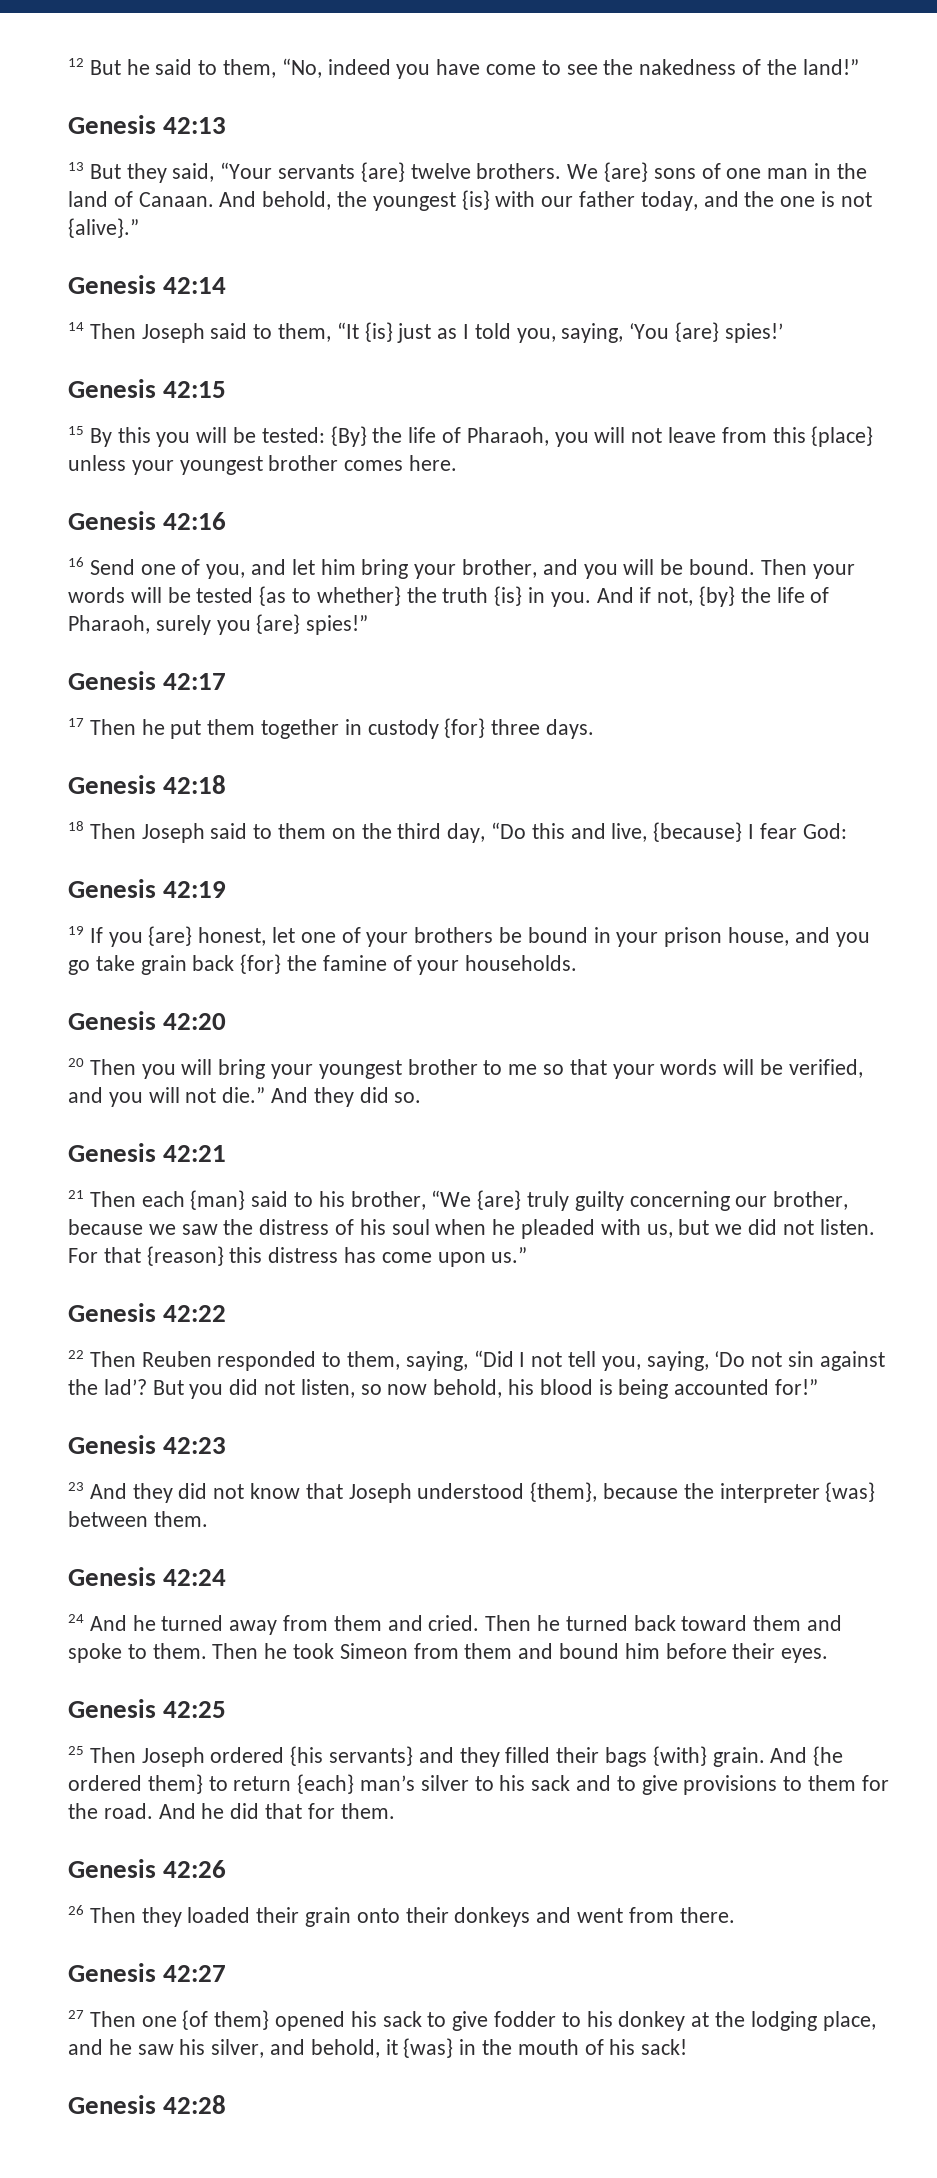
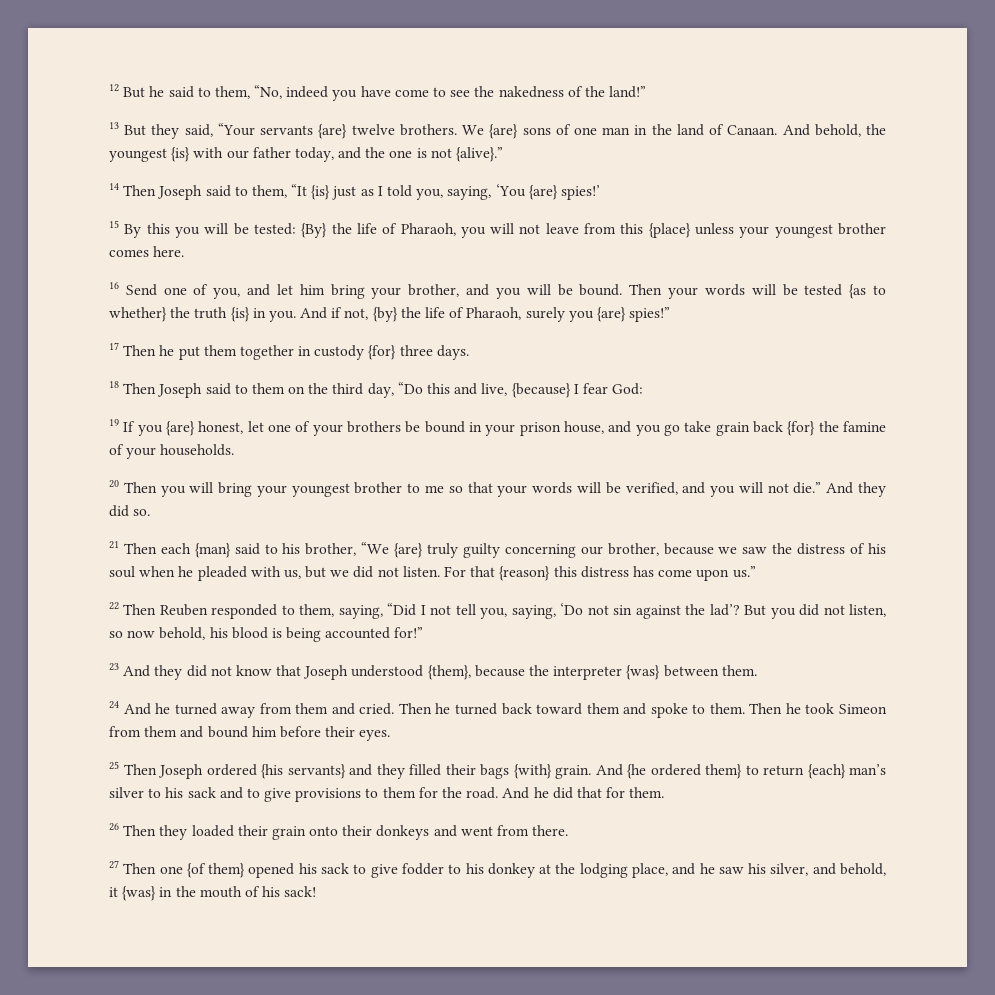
- Genesis 42:13
- Genesis 42:14
- Genesis 42:15
- Genesis 42:16
- Genesis 42:17
- Genesis 42:18
- Genesis 42:19
- Genesis 42:20
- Genesis 42:21
- Genesis 42:22
- Genesis 42:23
- Genesis 42:24
- Genesis 42:25
- Genesis 42:26
- Genesis 42:27
- Genesis 42:28

